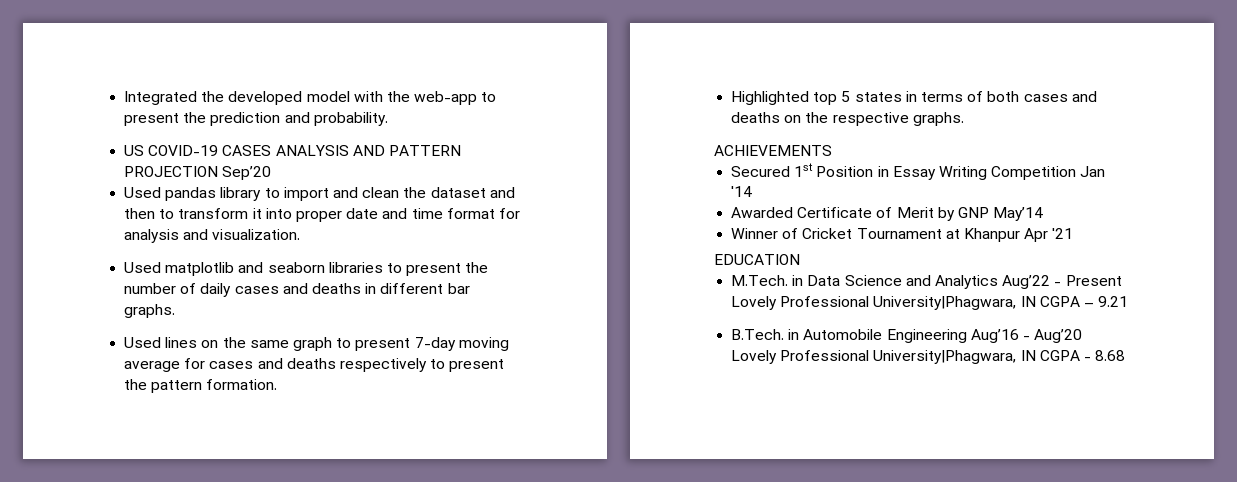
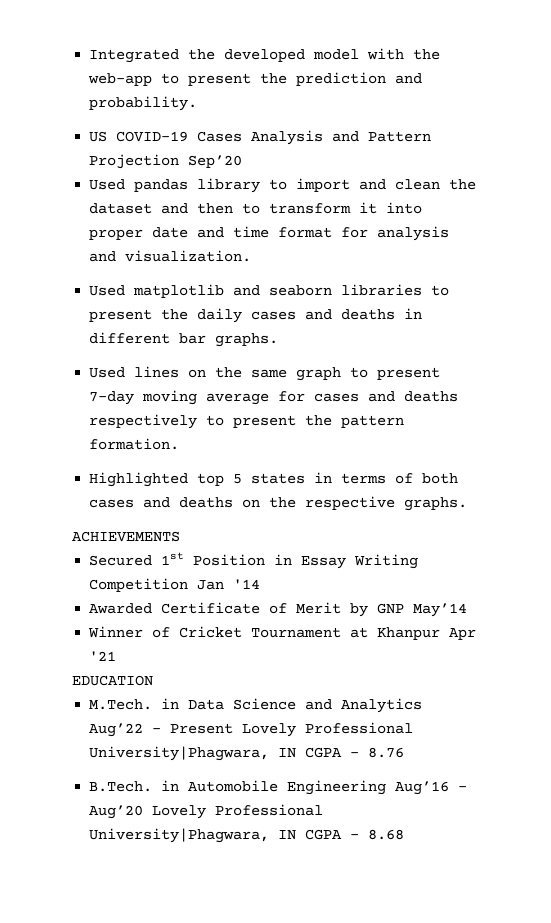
- US COVID-19 CASES ANALYSIS AND PATTERN PROJECTION Sep’20
+ US COVID-19 Cases Analysis and Pattern Projection Sep’20
- Used matplotlib and seaborn libraries to present the number of daily cases and deaths in different bar graphs.
+ Used matplotlib and seaborn libraries to present the daily cases and deaths in different bar graphs.
- M.Tech. in Data Science and Analytics Aug’22 - Present Lovely Professional University|Phagwara, IN CGPA – 9.21
+ M.Tech. in Data Science and Analytics Aug’22 - Present Lovely Professional University|Phagwara, IN CGPA – 8.76

